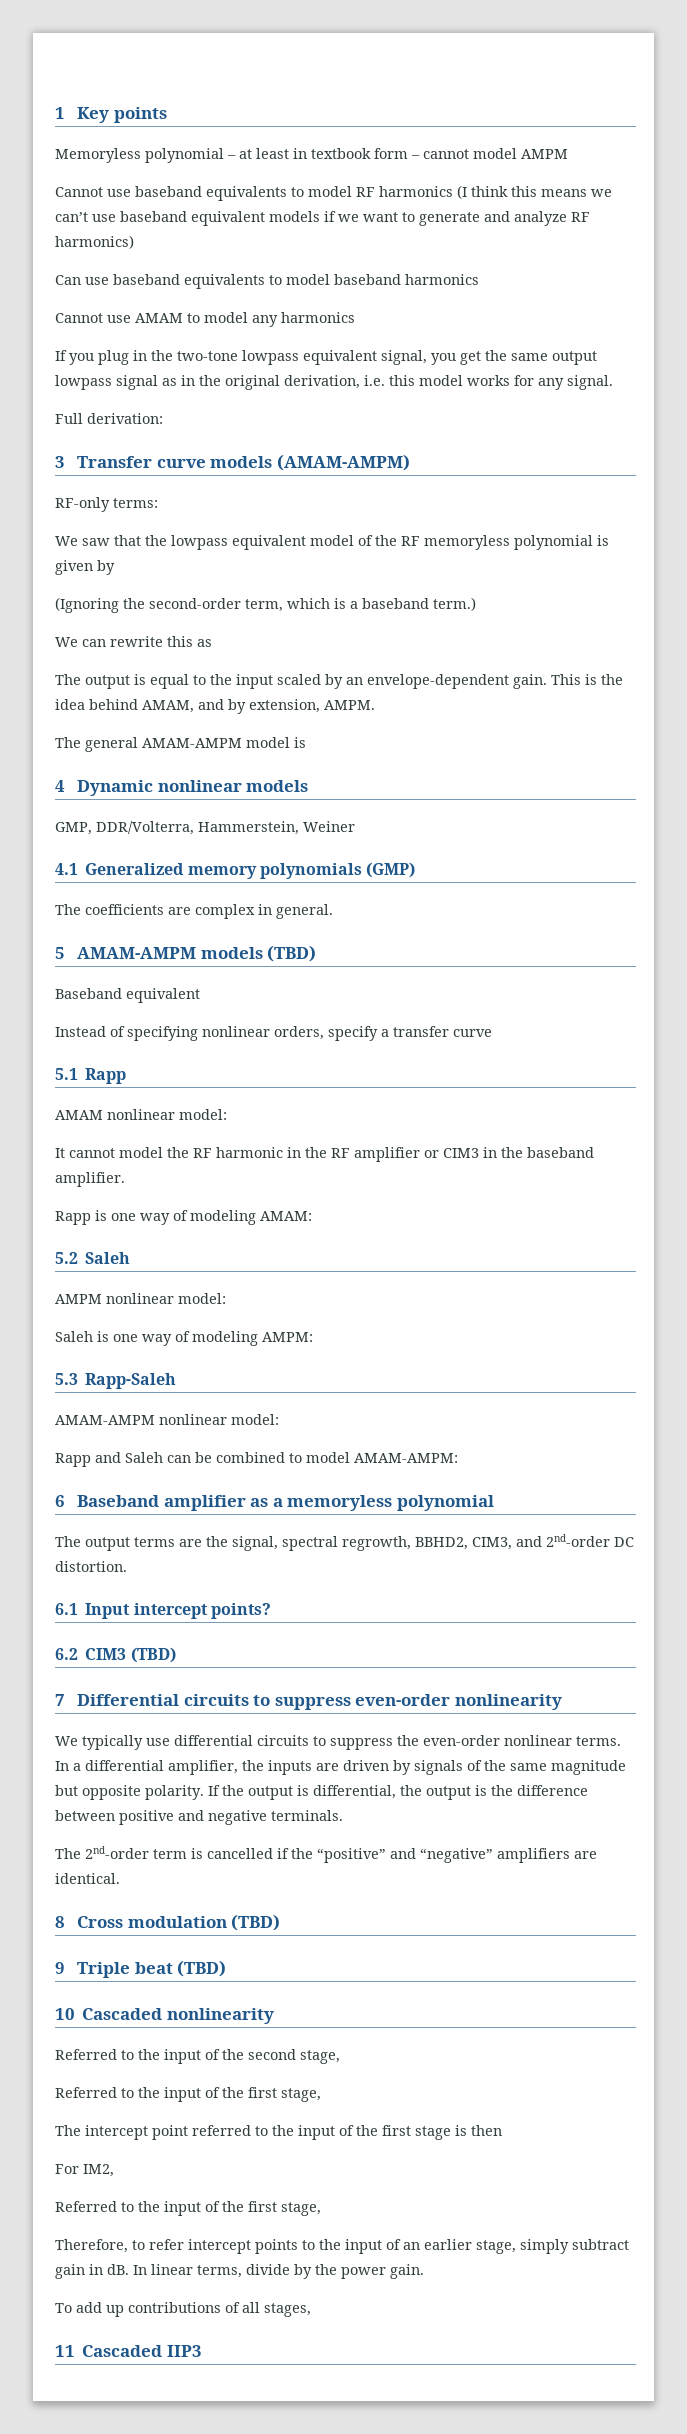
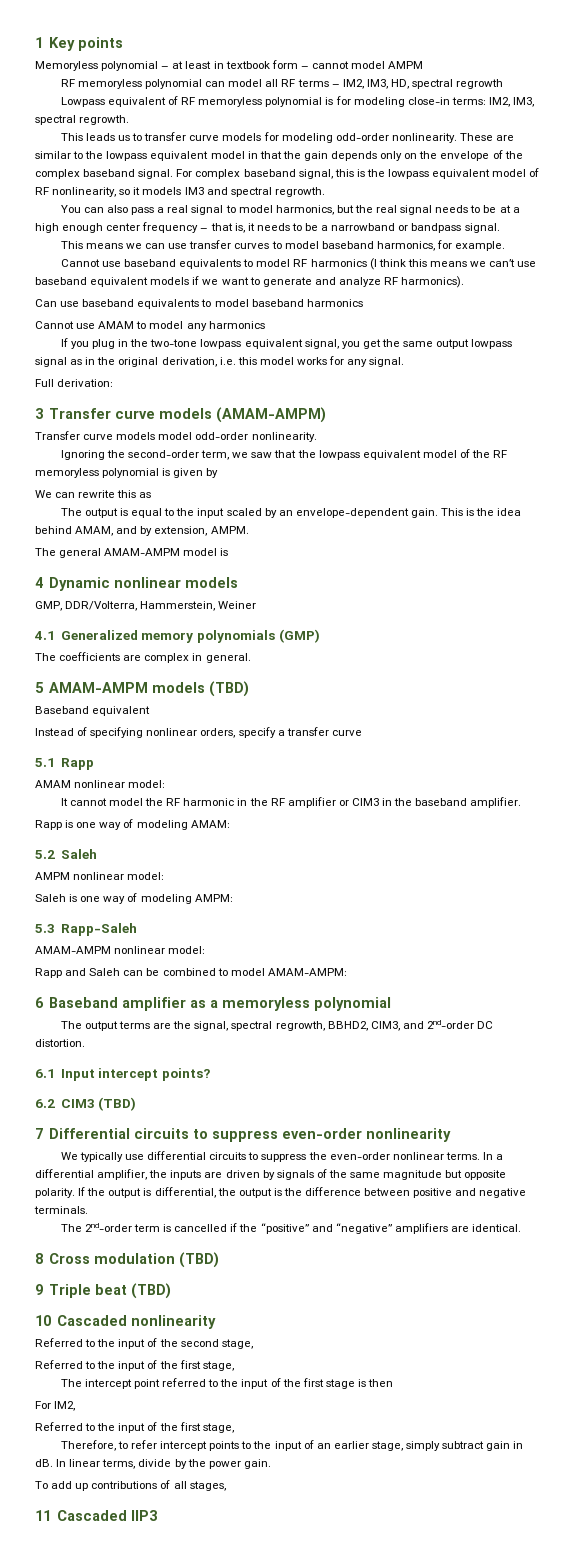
+ RF memoryless polynomial can model all RF terms – IM2, IM3, HD, spectral regrowth
+ Lowpass equivalent of RF memoryless polynomial is for modeling close-in terms: IM2, IM3, spectral regrowth.
+ This leads us to transfer curve models for modeling odd-order nonlinearity. These are similar to the lowpass equivalent model in that the gain depends only on the envelope of the complex baseband signal. For complex baseband signal, this is the lowpass equivalent model of RF nonlinearity, so it models IM3 and spectral regrowth.
+ You can also pass a real signal to model harmonics, but the real signal needs to be at a high enough center frequency – that is, it needs to be a narrowband or bandpass signal.
+ This means we can use transfer curves to model baseband harmonics, for example.
- Cannot use baseband equivalents to model RF harmonics (I think this means we can’t use baseband equivalent models if we want to generate and analyze RF harmonics)
+ Cannot use baseband equivalents to model RF harmonics (I think this means we can’t use baseband equivalent models if we want to generate and analyze RF harmonics).
- RF-only terms:
- We saw that the lowpass equivalent model of the RF memoryless polynomial is given by
+ Transfer curve models model odd-order nonlinearity.
+ Ignoring the second-order term, we saw that the lowpass equivalent model of the RF memoryless polynomial is given by
- (Ignoring the second-order term, which is a baseband term.)

